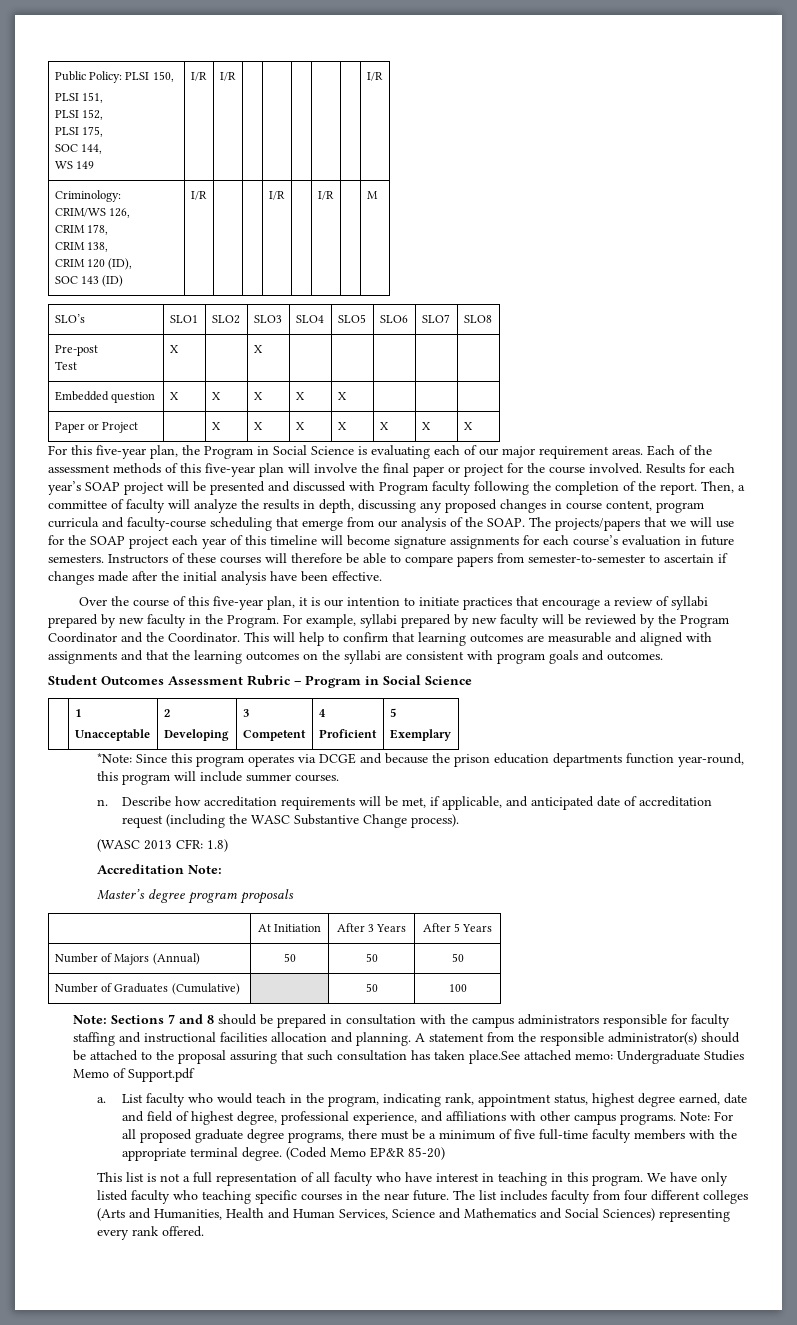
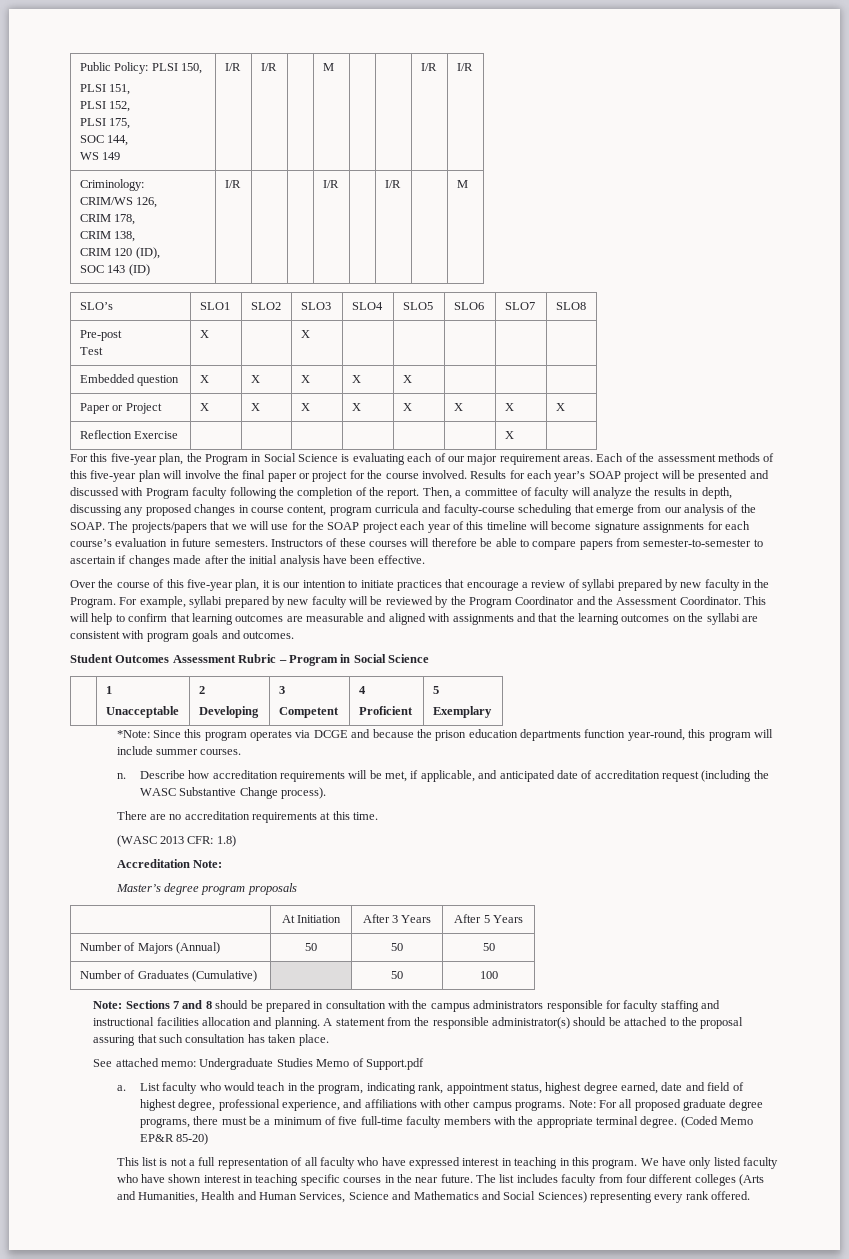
  Public Policy: PLSI 150,
  PLSI 151,
  PLSI 152,
  PLSI 175,
  SOC 144,
- WS 149 | I/R | I/R | | | | | | I/R
+ WS 149 | I/R | I/R | | M | | | I/R | I/R
- Paper or Project | | X | X | X | X | X | X | X
+ Paper or Project | X | X | X | X | X | X | X | X
+ Reflection Exercise | | | | | | | X |
- For example, syllabi prepared by new faculty will be reviewed by the Program Coordinator and the Coordinator.
+ For example, syllabi prepared by new faculty will be reviewed by the Program Coordinator and the Assessment Coordinator.
+ There are no accreditation requirements at this time.
- A statement from the responsible administrator(s) should be attached to the proposal assuring that such consultation has taken place.See attached memo: Undergraduate Studies Memo of Support.pdf
+ A statement from the responsible administrator(s) should be attached to the proposal assuring that such consultation has taken place.
+ See attached memo: Undergraduate Studies Memo of Support.pdf
- This list is not a full representation of all faculty who have interest in teaching in this program.
+ This list is not a full representation of all faculty who have expressed interest in teaching in this program.
- We have only listed faculty who teaching specific courses in the near future.
+ We have only listed faculty who have shown interest in teaching specific courses in the near future.

